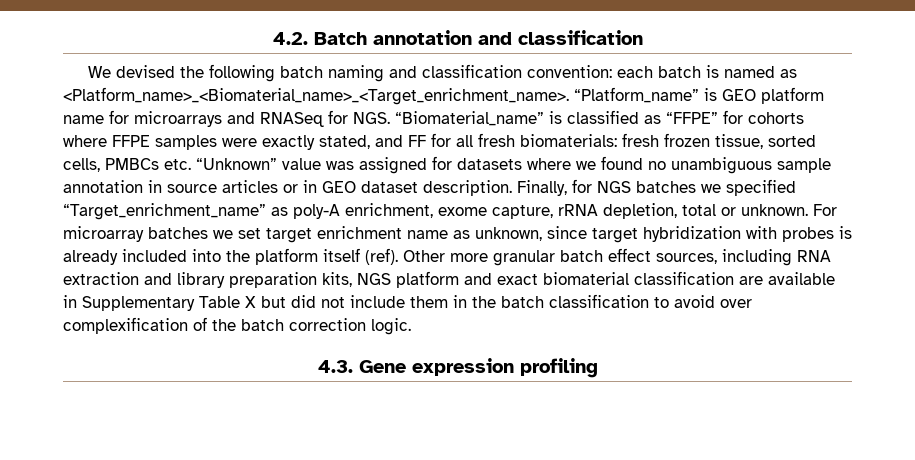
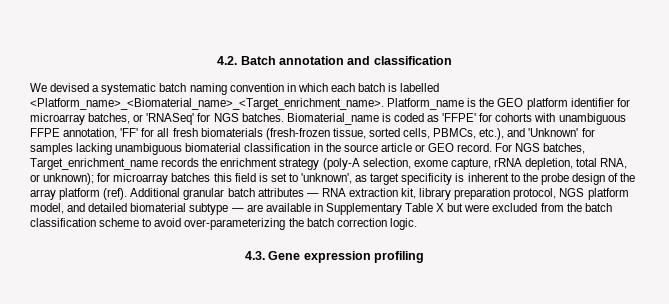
- We devised the following batch naming and classification convention: each batch is named as <Platform_name>_<Biomaterial_name>_<Target_enrichment_name>. “Platform_name” is GEO platform name for microarrays and RNASeq for NGS. “Biomaterial_name” is classified as “FFPE” for cohorts where FFPE samples were exactly stated, and FF for all fresh biomaterials: fresh frozen tissue, sorted cells, PMBCs etc. “Unknown” value was assigned for datasets where we found no unambiguous sample annotation in source articles or in GEO dataset description. Finally, for NGS batches we specified “Target_enrichment_name” as poly-A enrichment, exome capture, rRNA depletion, total or unknown. For microarray batches we set target enrichment name as unknown, since target hybridization with probes is already included into the platform itself (ref). Other more granular batch effect sources, including RNA extraction and library preparation kits, NGS platform and exact biomaterial classification are available in Supplementary Table X but did not include them in the batch classification to avoid over complexification of the batch correction logic.
+ We devised a systematic batch naming convention in which each batch is labelled <Platform_name>_<Biomaterial_name>_<Target_enrichment_name>. Platform_name is the GEO platform identifier for microarray batches, or 'RNASeq' for NGS batches. Biomaterial_name is coded as 'FFPE' for cohorts with unambiguous FFPE annotation, 'FF' for all fresh biomaterials (fresh-frozen tissue, sorted cells, PBMCs, etc.), and 'Unknown' for samples lacking unambiguous biomaterial classification in the source article or GEO record. For NGS batches, Target_enrichment_name records the enrichment strategy (poly-A selection, exome capture, rRNA depletion, total RNA, or unknown); for microarray batches this field is set to 'unknown', as target specificity is inherent to the probe design of the array platform (ref). Additional granular batch attributes — RNA extraction kit, library preparation protocol, NGS platform model, and detailed biomaterial subtype — are available in Supplementary Table X but were excluded from the batch classification scheme to avoid over-parameterizing the batch correction logic.

